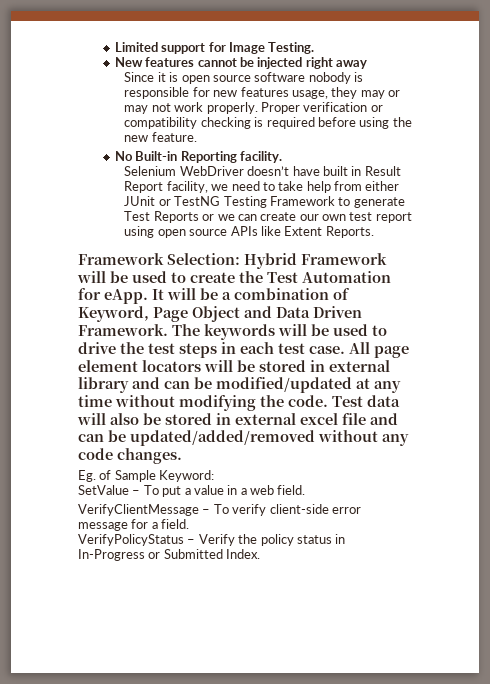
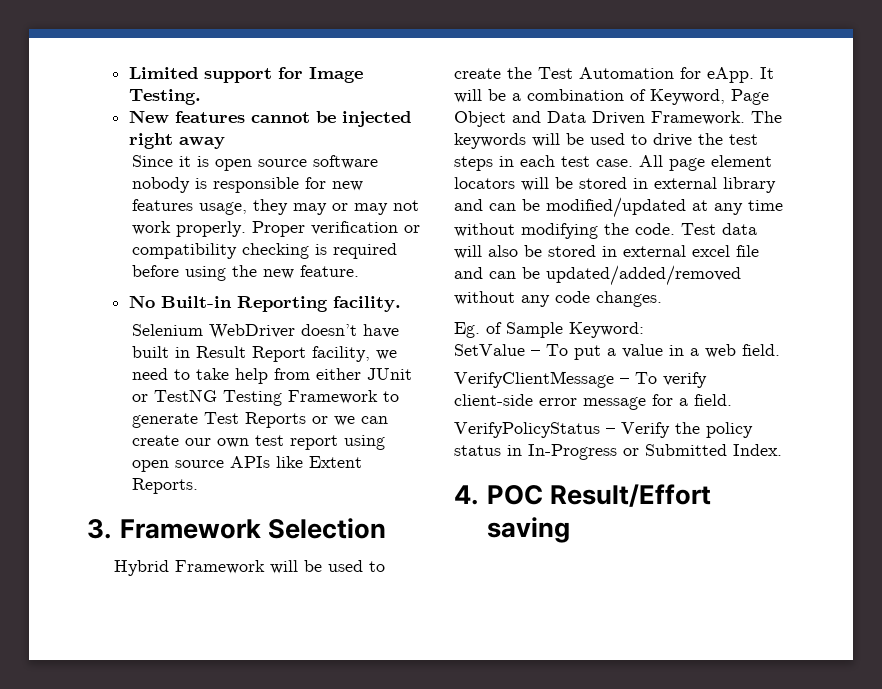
- Framework Selection: Hybrid Framework will be used to create the Test Automation for eApp.
+ 3. Framework Selection
+ Hybrid Framework will be used to create the Test Automation for eApp.
+ 4. POC Result/Effort saving

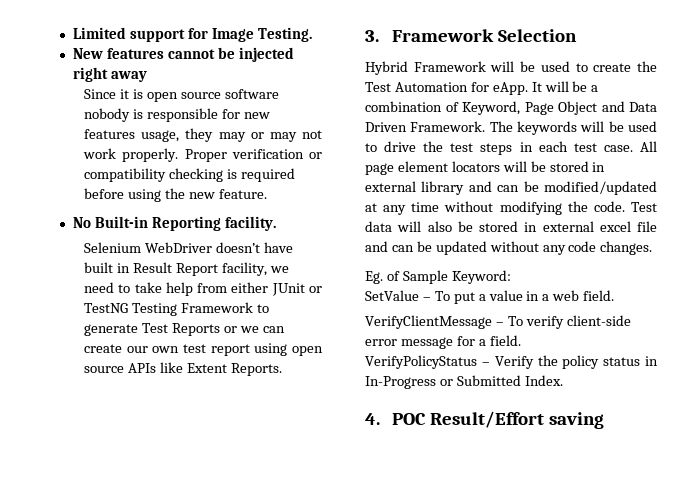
- Test data will also be stored in external excel file and can be updated/added/removed without any code changes.
+ Test data will also be stored in external excel file and can be updated without any code changes.

